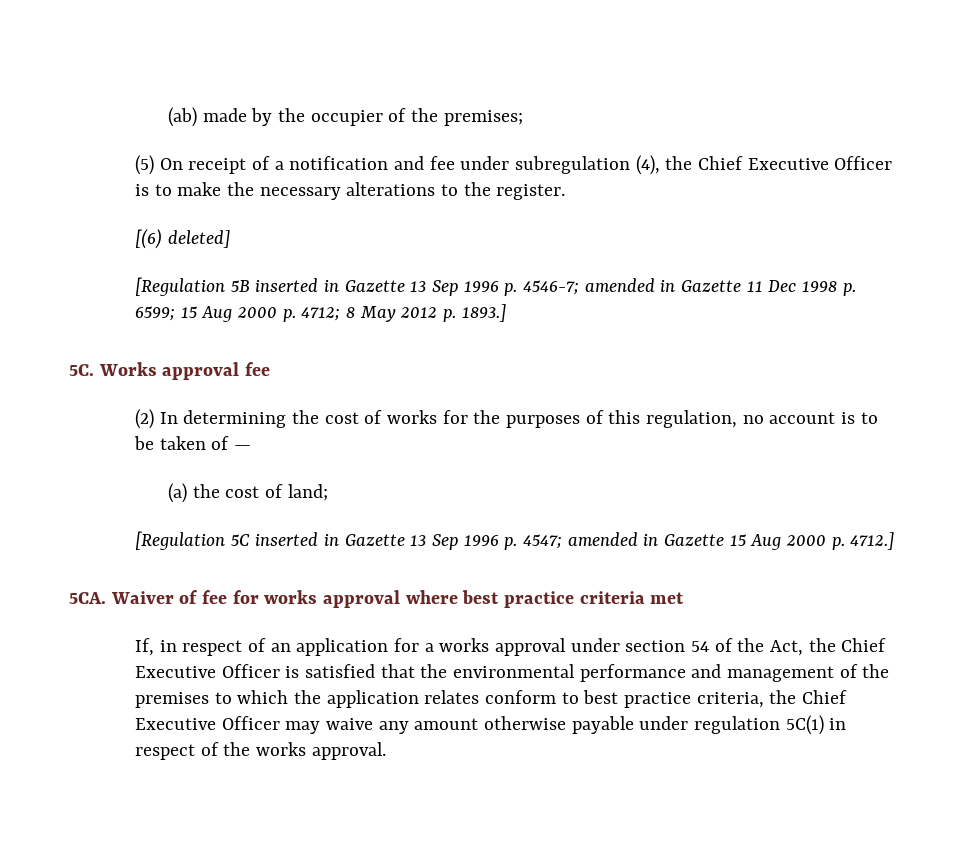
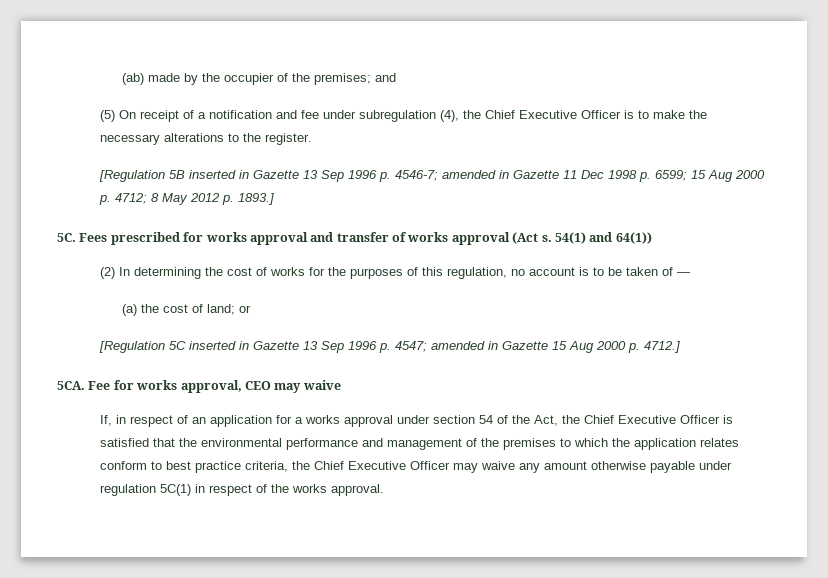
- (ab) made by the occupier of the premises;
+ (ab) made by the occupier of the premises; and
- [(6) deleted]
- Works approval fee
+ Fees prescribed for works approval and transfer of works approval (Act s. 54(1) and 64(1))
- (a) the cost of land;
+ (a) the cost of land; or
- Waiver of fee for works approval where best practice criteria met
+ Fee for works approval, CEO may waive

